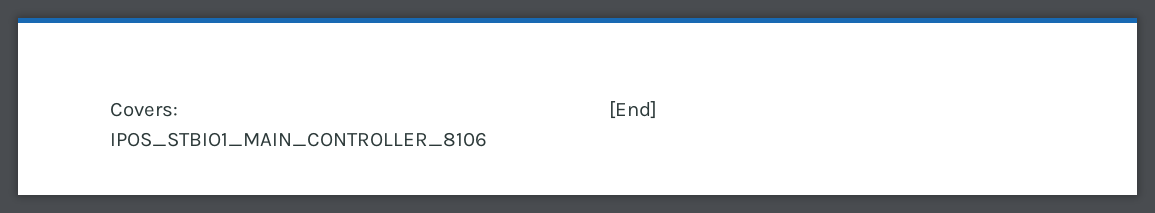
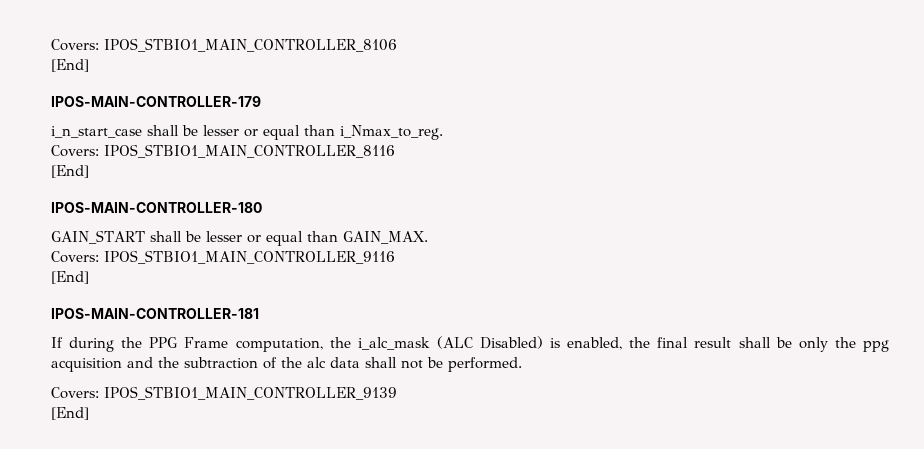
+ IPOS-MAIN-CONTROLLER-179
+ i_n_start_case shall be lesser or equal than i_Nmax_to_reg.
+ Covers: IPOS_STBIO1_MAIN_CONTROLLER_8116
+ [End]
+ IPOS-MAIN-CONTROLLER-180
+ GAIN_START shall be lesser or equal than GAIN_MAX.
+ Covers: IPOS_STBIO1_MAIN_CONTROLLER_9116
+ [End]
+ IPOS-MAIN-CONTROLLER-181
+ If during the PPG Frame computation, the i_alc_mask (ALC Disabled) is enabled, the final result shall be only the ppg acquisition and the subtraction of the alc data shall not be performed.
+ Covers: IPOS_STBIO1_MAIN_CONTROLLER_9139
+ [End]

